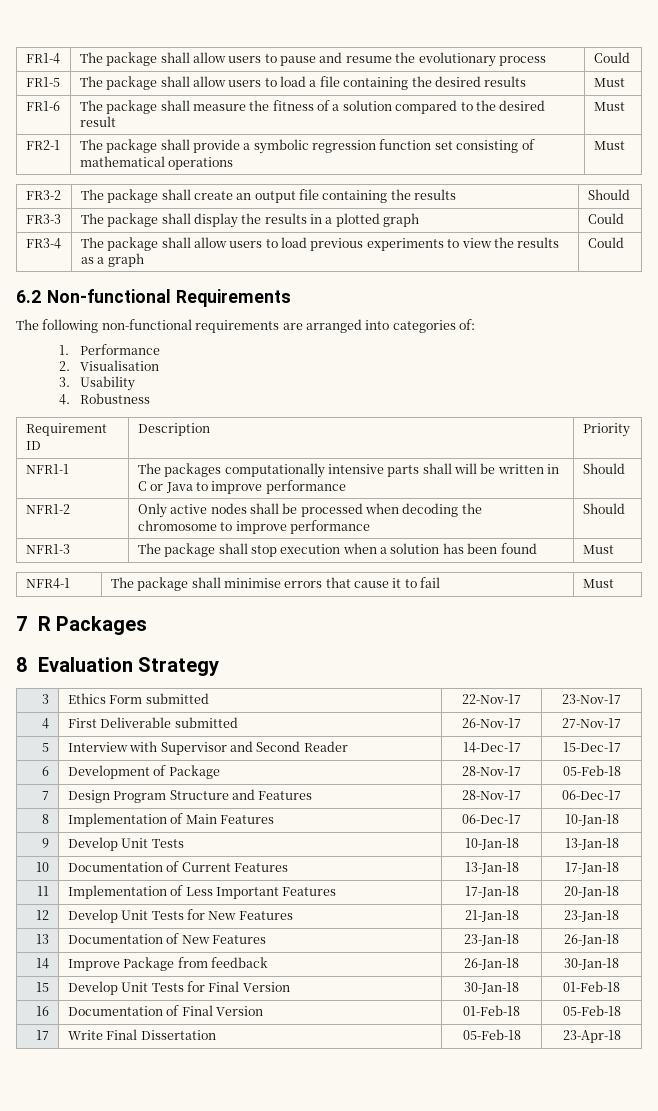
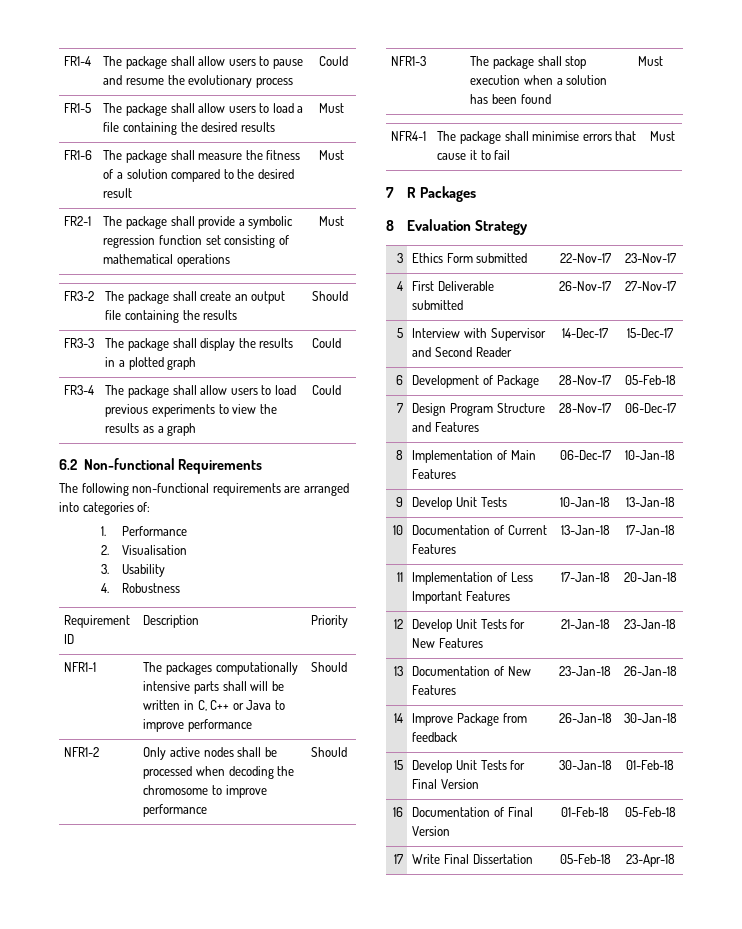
- NFR1-1 | The packages computationally intensive parts shall will be written in C or Java to improve performance | Should
+ NFR1-1 | The packages computationally intensive parts shall will be written in C, C++ or Java to improve performance | Should

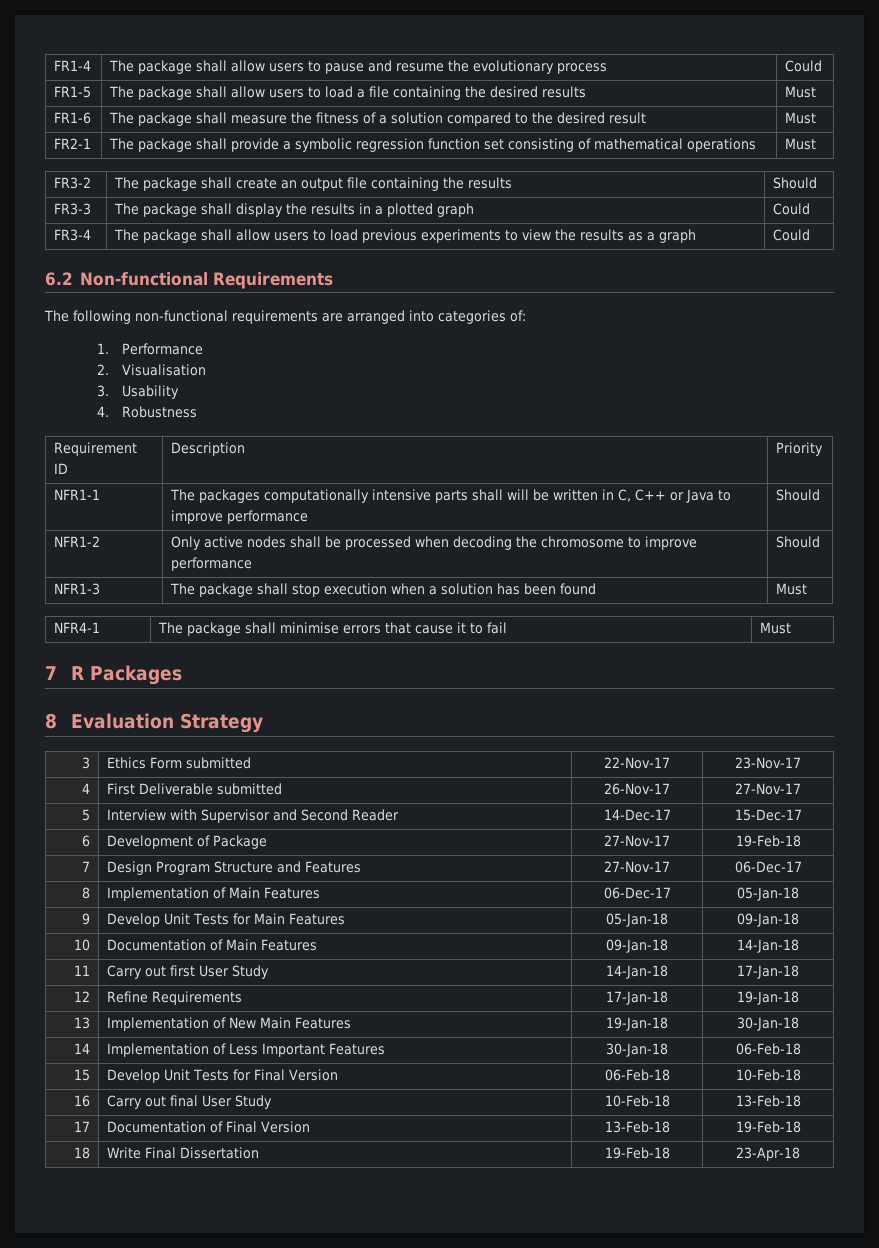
- 6 | Development of Package | 28-Nov-17 | 05-Feb-18
+ 6 | Development of Package | 27-Nov-17 | 19-Feb-18
- 7 | Design Program Structure and Features | 28-Nov-17 | 06-Dec-17
+ 7 | Design Program Structure and Features | 27-Nov-17 | 06-Dec-17
- 8 | Implementation of Main Features | 06-Dec-17 | 10-Jan-18
+ 8 | Implementation of Main Features | 06-Dec-17 | 05-Jan-18
- 9 | Develop Unit Tests | 10-Jan-18 | 13-Jan-18
+ 9 | Develop Unit Tests for Main Features | 05-Jan-18 | 09-Jan-18
- 10 | Documentation of Current Features | 13-Jan-18 | 17-Jan-18
- 11 | Implementation of Less Important Features | 17-Jan-18 | 20-Jan-18
- 12 | Develop Unit Tests for New Features | 21-Jan-18 | 23-Jan-18
- 13 | Documentation of New Features | 23-Jan-18 | 26-Jan-18
- 14 | Improve Package from feedback | 26-Jan-18 | 30-Jan-18
+ 10 | Documentation of Main Features | 09-Jan-18 | 14-Jan-18
+ 11 | Carry out first User Study | 14-Jan-18 | 17-Jan-18
+ 12 | Refine Requirements | 17-Jan-18 | 19-Jan-18
+ 13 | Implementation of New Main Features | 19-Jan-18 | 30-Jan-18
+ 14 | Implementation of Less Important Features | 30-Jan-18 | 06-Feb-18
- 15 | Develop Unit Tests for Final Version | 30-Jan-18 | 01-Feb-18
+ 15 | Develop Unit Tests for Final Version | 06-Feb-18 | 10-Feb-18
- 16 | Documentation of Final Version | 01-Feb-18 | 05-Feb-18
- 17 | Write Final Dissertation | 05-Feb-18 | 23-Apr-18
+ 16 | Carry out final User Study | 10-Feb-18 | 13-Feb-18
+ 17 | Documentation of Final Version | 13-Feb-18 | 19-Feb-18
+ 18 | Write Final Dissertation | 19-Feb-18 | 23-Apr-18

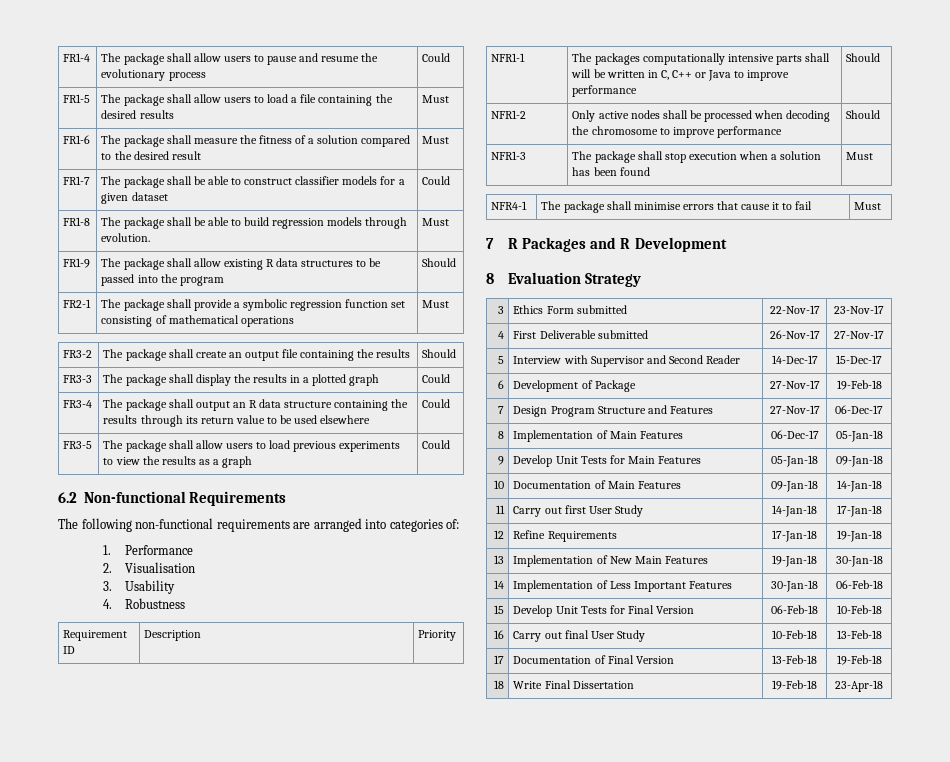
+ FR1-7 | The package shall be able to construct classifier models for a given dataset | Could
+ FR1-8 | The package shall be able to build regression models through evolution. | Must
+ FR1-9 | The package shall allow existing R data structures to be passed into the program | Should
- FR3-4 | The package shall allow users to load previous experiments to view the results as a graph | Could
+ FR3-4 | The package shall output an R data structure containing the results through its return value to be used elsewhere | Could
+ FR3-5 | The package shall allow users to load previous experiments to view the results as a graph | Could
- 7 R Packages
+ 7 R Packages and R Development

